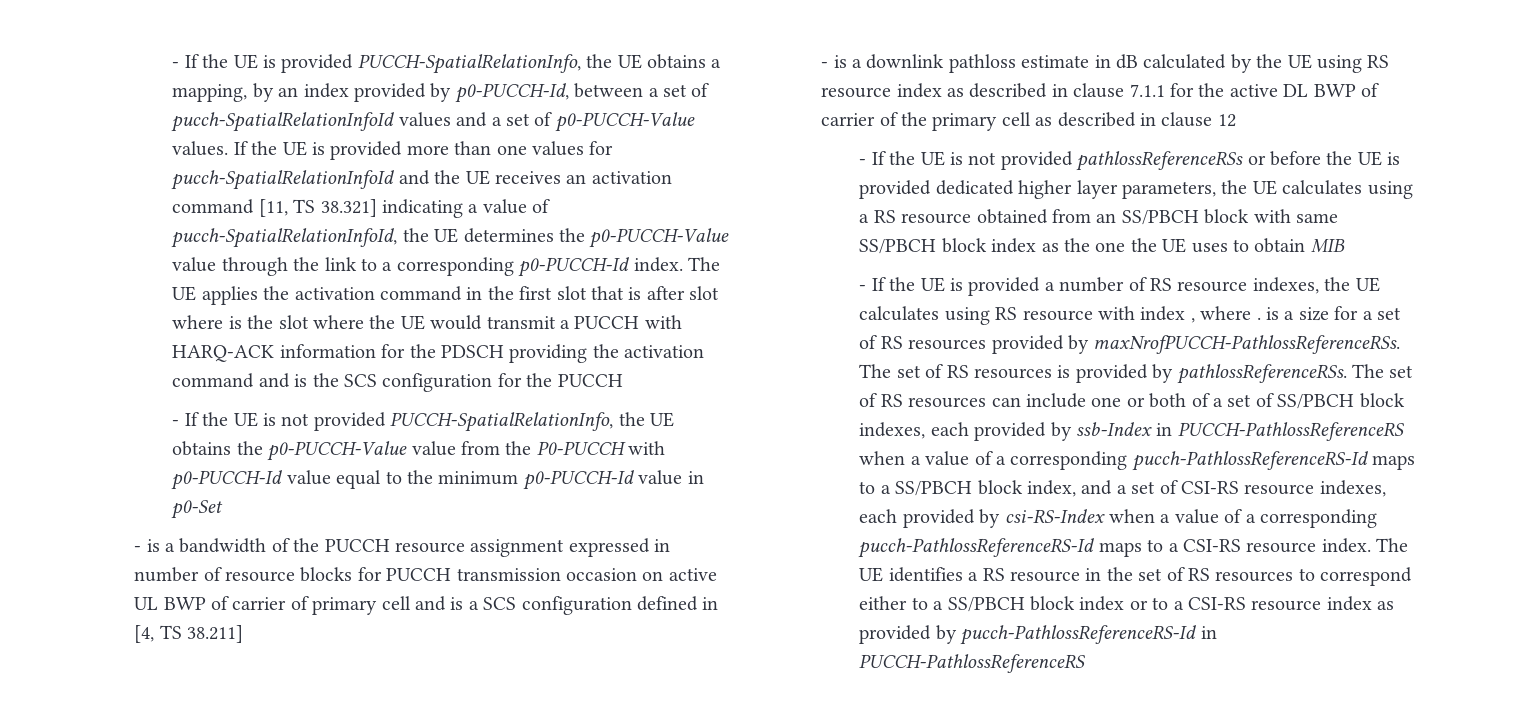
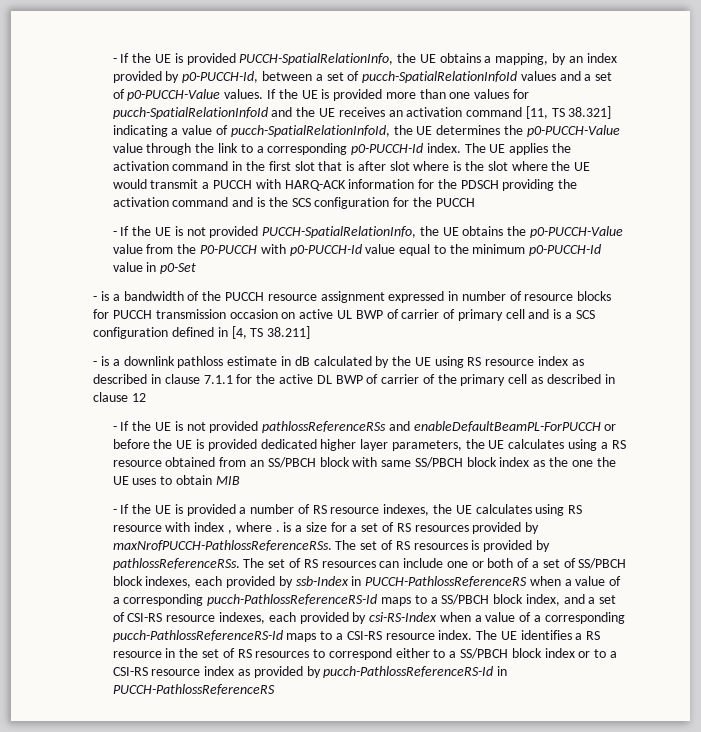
- - If the UE is not provided pathlossReferenceRSs or before the UE is provided dedicated higher layer parameters, the UE calculates using a RS resource obtained from an SS/PBCH block with same SS/PBCH block index as the one the UE uses to obtain MIB
+ - If the UE is not provided pathlossReferenceRSs and enableDefaultBeamPL-ForPUCCH or before the UE is provided dedicated higher layer parameters, the UE calculates using a RS resource obtained from an SS/PBCH block with same SS/PBCH block index as the one the UE uses to obtain MIB

